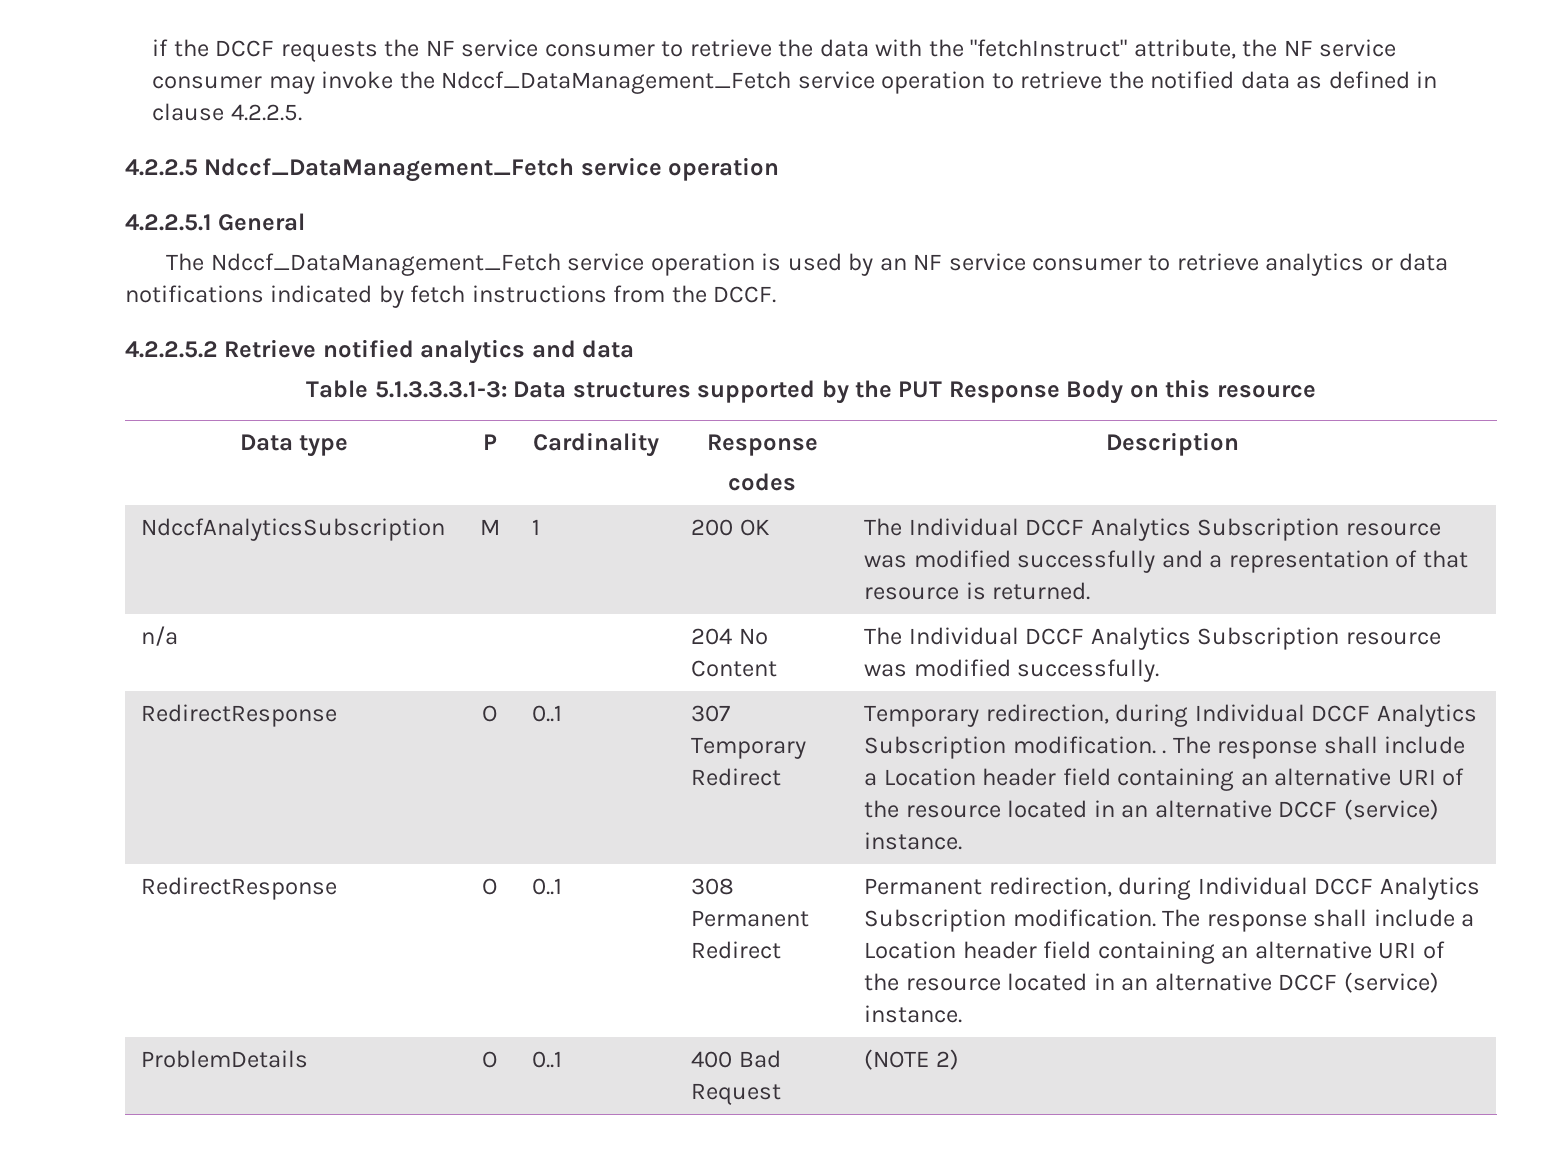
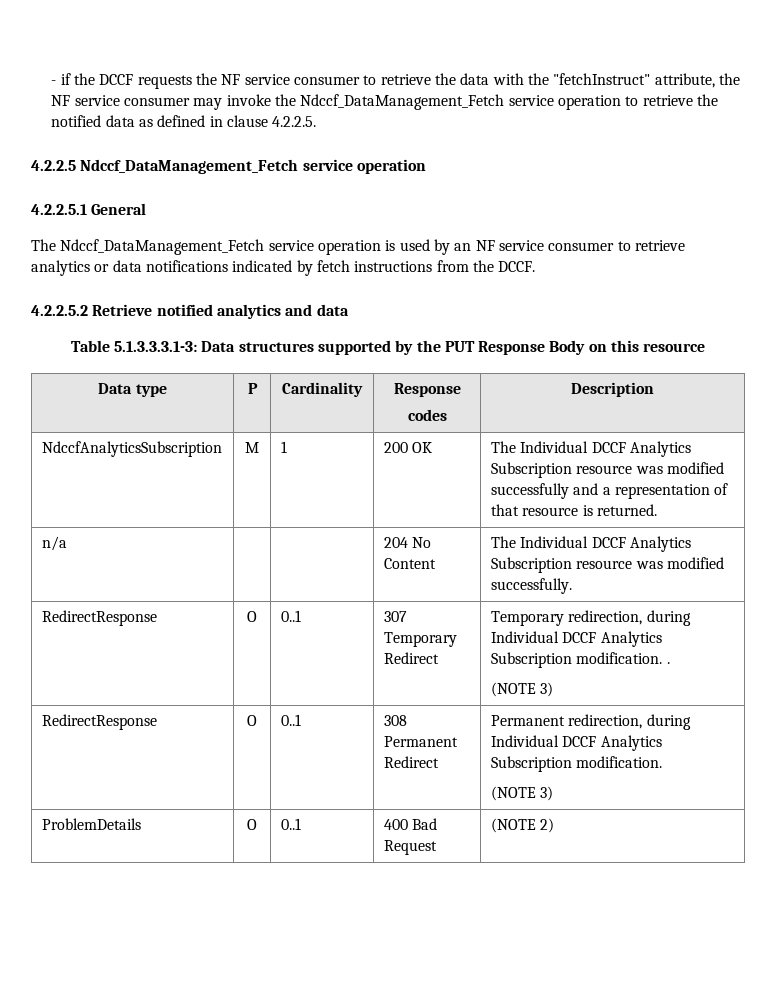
- if the DCCF requests the NF service consumer to retrieve the data with the "fetchInstruct" attribute, the NF service consumer may invoke the Ndccf_DataManagement_Fetch service operation to retrieve the notified data as defined in clause 4.2.2.5.
+ - if the DCCF requests the NF service consumer to retrieve the data with the "fetchInstruct" attribute, the NF service consumer may invoke the Ndccf_DataManagement_Fetch service operation to retrieve the notified data as defined in clause 4.2.2.5.
- RedirectResponse | O | 0..1 | 307 Temporary Redirect | Temporary redirection, during Individual DCCF Analytics Subscription modification. . The response shall include a Location header field containing an alternative URI of the resource located in an alternative DCCF (service) instance.
+ RedirectResponse | O | 0..1 | 307 Temporary Redirect | Temporary redirection, during Individual DCCF Analytics Subscription modification. .
+ (NOTE 3)
- RedirectResponse | O | 0..1 | 308 Permanent Redirect | Permanent redirection, during Individual DCCF Analytics Subscription modification. The response shall include a Location header field containing an alternative URI of the resource located in an alternative DCCF (service) instance.
+ RedirectResponse | O | 0..1 | 308 Permanent Redirect | Permanent redirection, during Individual DCCF Analytics Subscription modification.
+ (NOTE 3)

